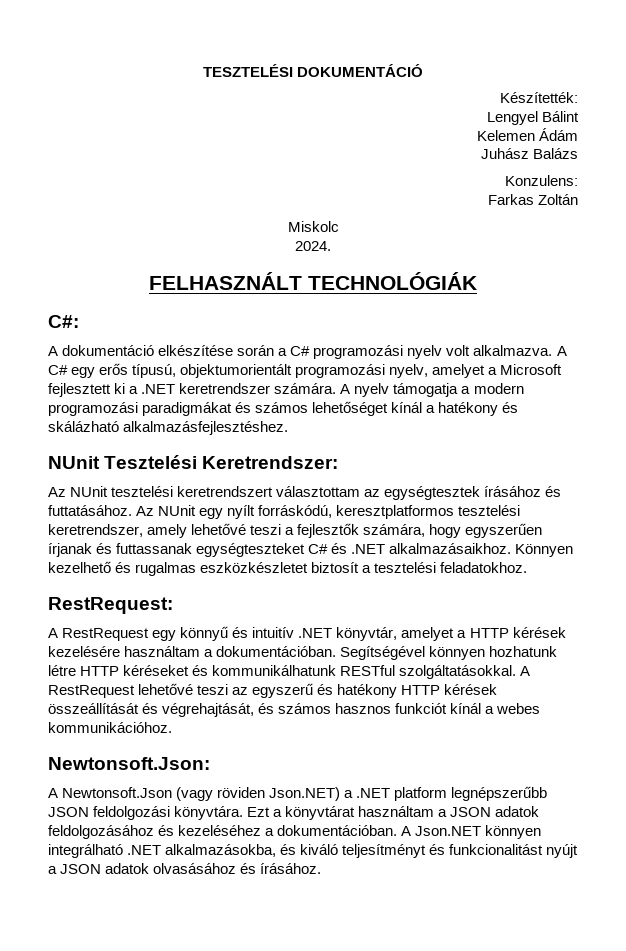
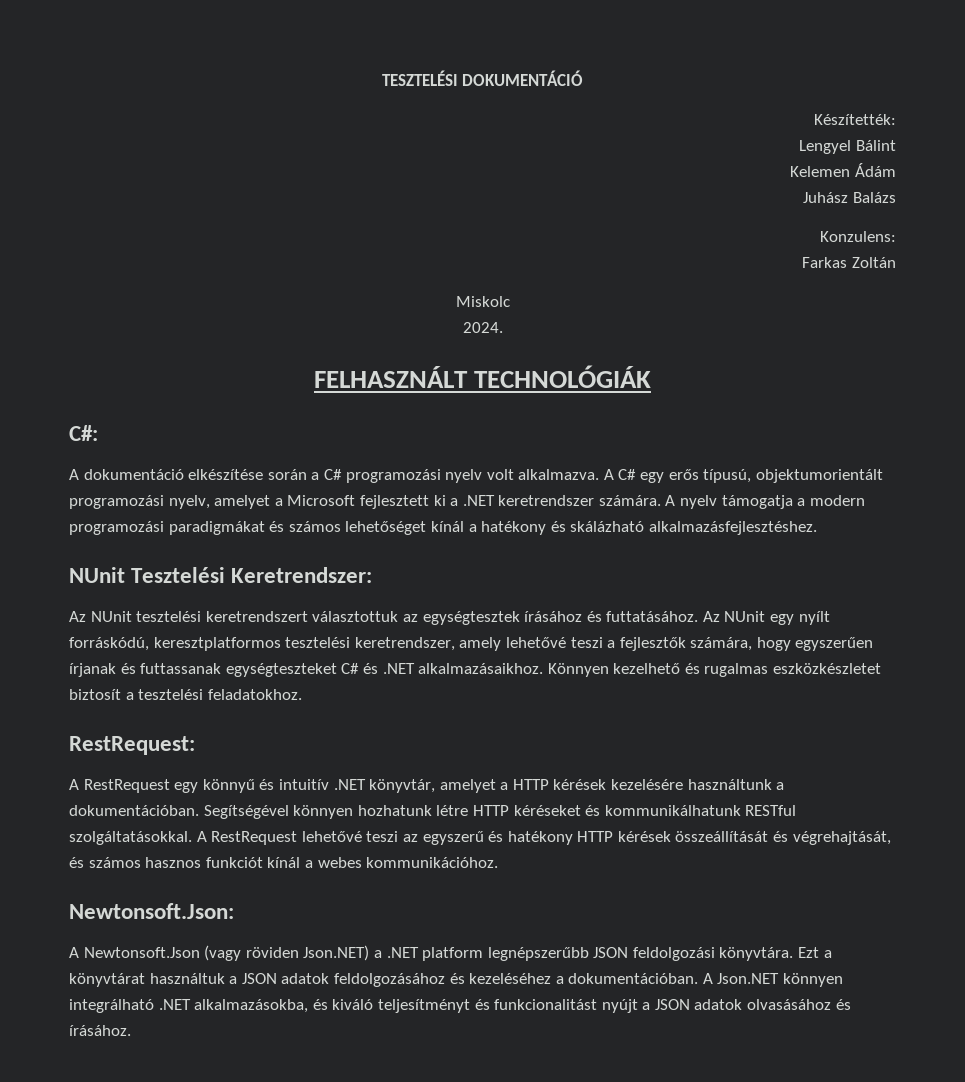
- Az NUnit tesztelési keretrendszert választottam az egységtesztek írásához és futtatásához.
+ Az NUnit tesztelési keretrendszert választottuk az egységtesztek írásához és futtatásához.
- A RestRequest egy könnyű és intuitív .NET könyvtár, amelyet a HTTP kérések kezelésére használtam a dokumentációban.
+ A RestRequest egy könnyű és intuitív .NET könyvtár, amelyet a HTTP kérések kezelésére használtunk a dokumentációban.
- Ezt a könyvtárat használtam a JSON adatok feldolgozásához és kezeléséhez a dokumentációban.
+ Ezt a könyvtárat használtuk a JSON adatok feldolgozásához és kezeléséhez a dokumentációban.

